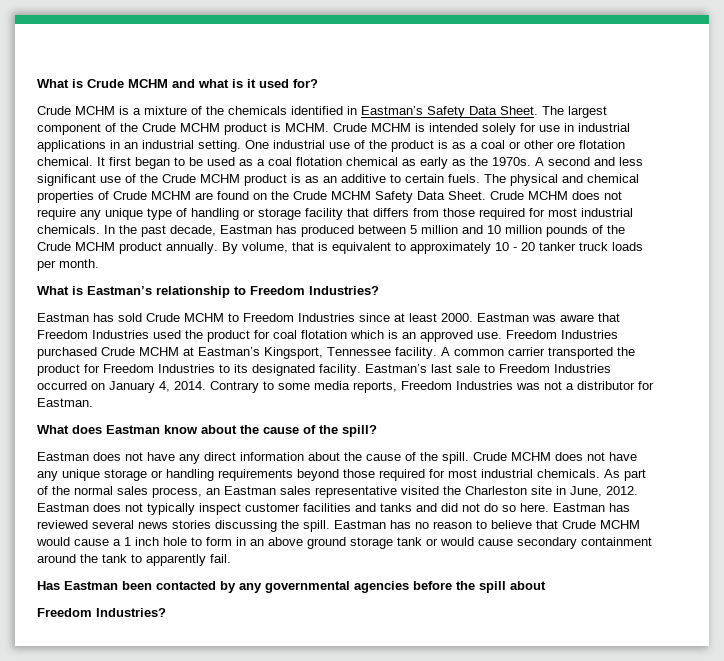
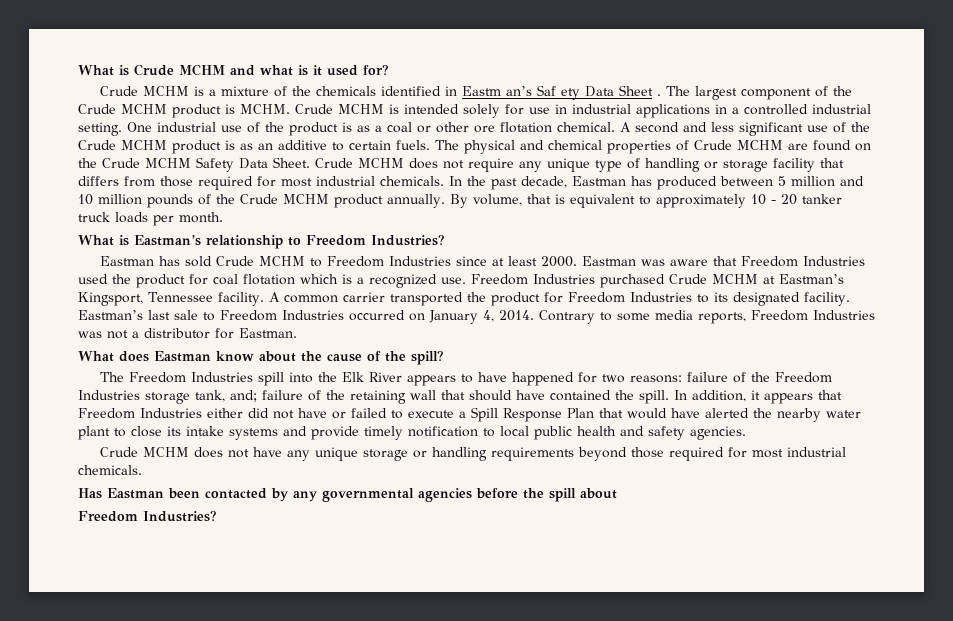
- Crude MCHM is a mixture of the chemicals identified in Eastman’s Safety Data Sheet.
+ Crude MCHM is a mixture of the chemicals identified in Eastm an’s Saf ety Data Sheet .
- Crude MCHM is intended solely for use in industrial applications in an industrial setting.
+ Crude MCHM is intended solely for use in industrial applications in a controlled industrial setting.
- It first began to be used as a coal flotation chemical as early as the 1970s.
- Eastman was aware that Freedom Industries used the product for coal flotation which is an approved use.
+ Eastman was aware that Freedom Industries used the product for coal flotation which is a recognized use.
- Eastman does not have any direct information about the cause of the spill. Crude MCHM does not have any unique storage or handling requirements beyond those required for most industrial chemicals. As part of the normal sales process, an Eastman sales representative visited the Charleston site in June, 2012. Eastman does not typically inspect customer facilities and tanks and did not do so here. Eastman has reviewed several news stories discussing the spill. Eastman has no reason to believe that Crude MCHM would cause a 1 inch hole to form in an above ground storage tank or would cause secondary containment around the tank to apparently fail.
+ The Freedom Industries spill into the Elk River appears to have happened for two reasons: failure of the Freedom Industries storage tank, and; failure of the retaining wall that should have contained the spill. In addition, it appears that Freedom Industries either did not have or failed to execute a Spill Response Plan that would have alerted the nearby water plant to close its intake systems and provide timely notification to local public health and safety agencies.
+ Crude MCHM does not have any unique storage or handling requirements beyond those required for most industrial chemicals.

